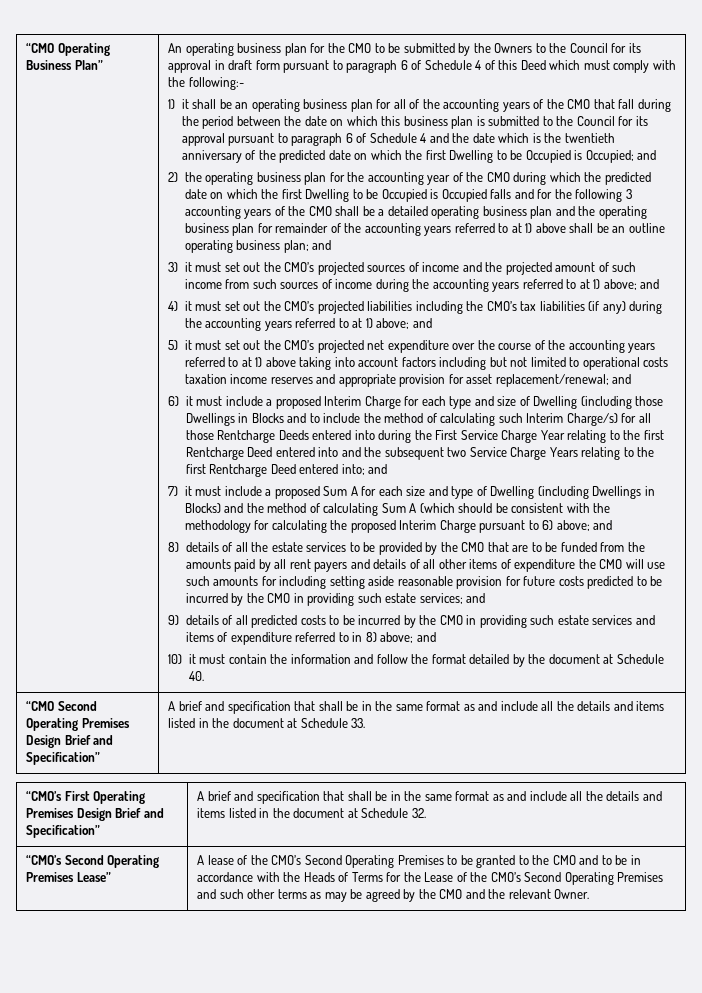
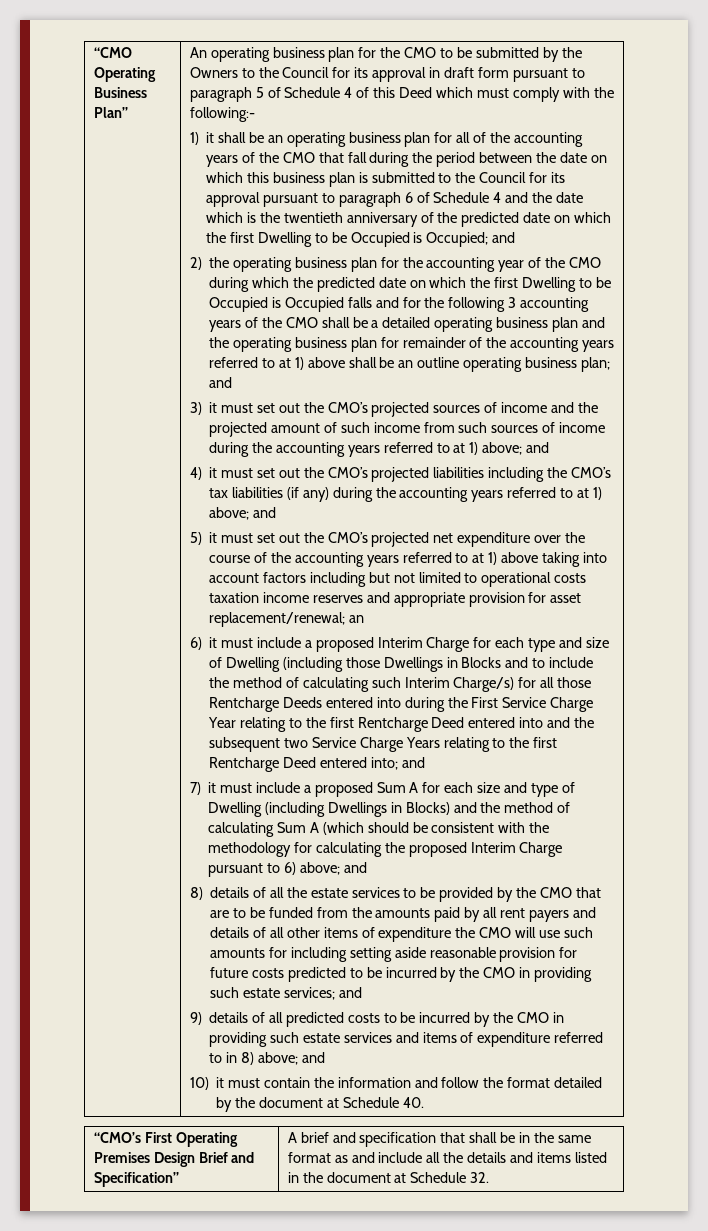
- An operating business plan for the CMO to be submitted by the Owners to the Council for its approval in draft form pursuant to paragraph 6 of Schedule 4 of this Deed which must comply with the following:-
+ An operating business plan for the CMO to be submitted by the Owners to the Council for its approval in draft form pursuant to paragraph 5 of Schedule 4 of this Deed which must comply with the following:-
- 5) it must set out the CMO’s projected net expenditure over the course of the accounting years referred to at 1) above taking into account factors including but not limited to operational costs taxation income reserves and appropriate provision for asset replacement/renewal; and
+ 5) it must set out the CMO’s projected net expenditure over the course of the accounting years referred to at 1) above taking into account factors including but not limited to operational costs taxation income reserves and appropriate provision for asset replacement/renewal; an
- “CMO Second Operating Premises Design Brief and Specification” | A brief and specification that shall be in the same format as and include all the details and items listed in the document at Schedule 33.
- “CMO’s Second Operating Premises Lease” | A lease of the CMO’s Second Operating Premises to be granted to the CMO and to be in accordance with the Heads of Terms for the Lease of the CMO’s Second Operating Premises and such other terms as may be agreed by the CMO and the relevant Owner.

